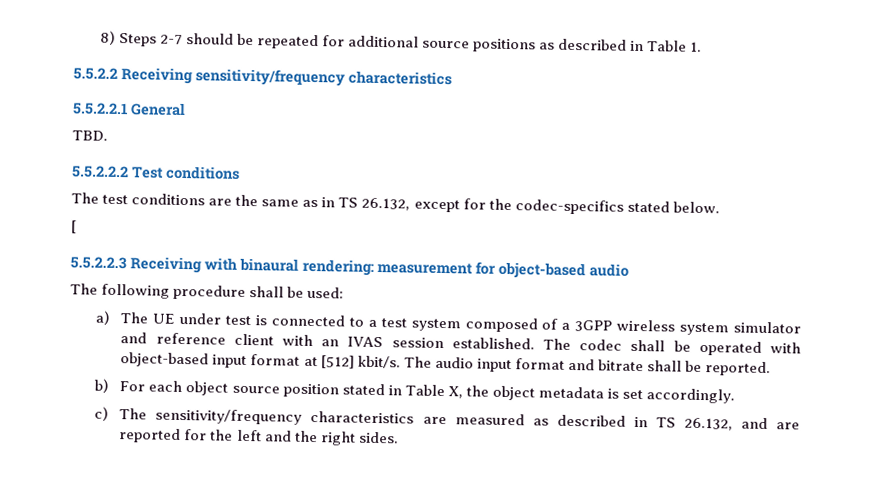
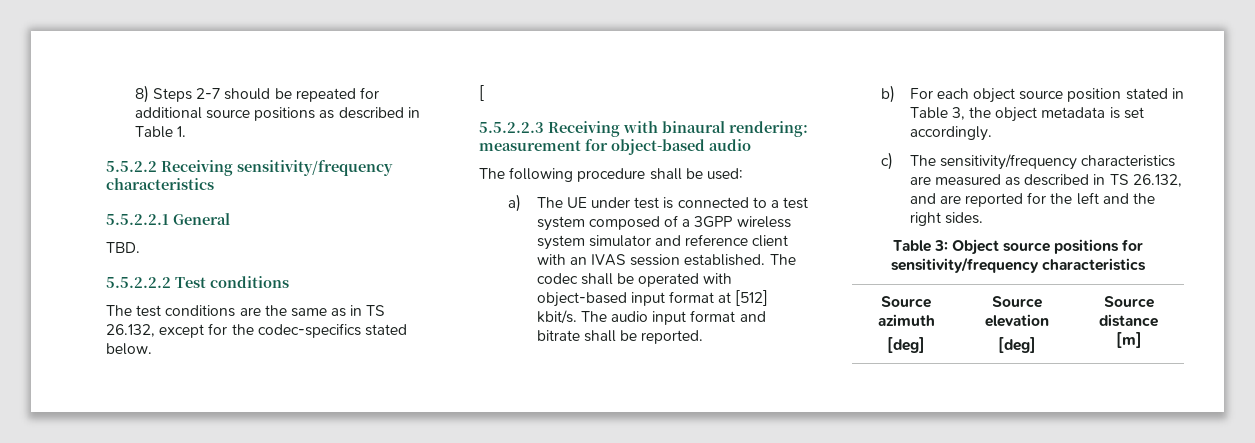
- b) For each object source position stated in Table X, the object metadata is set accordingly.
+ b) For each object source position stated in Table 3, the object metadata is set accordingly.
+ Table 3: Object source positions for sensitivity/frequency characteristics
+ Source azimuth
+ [deg] | Source elevation
+ [deg] | Source distance
+ [m]

